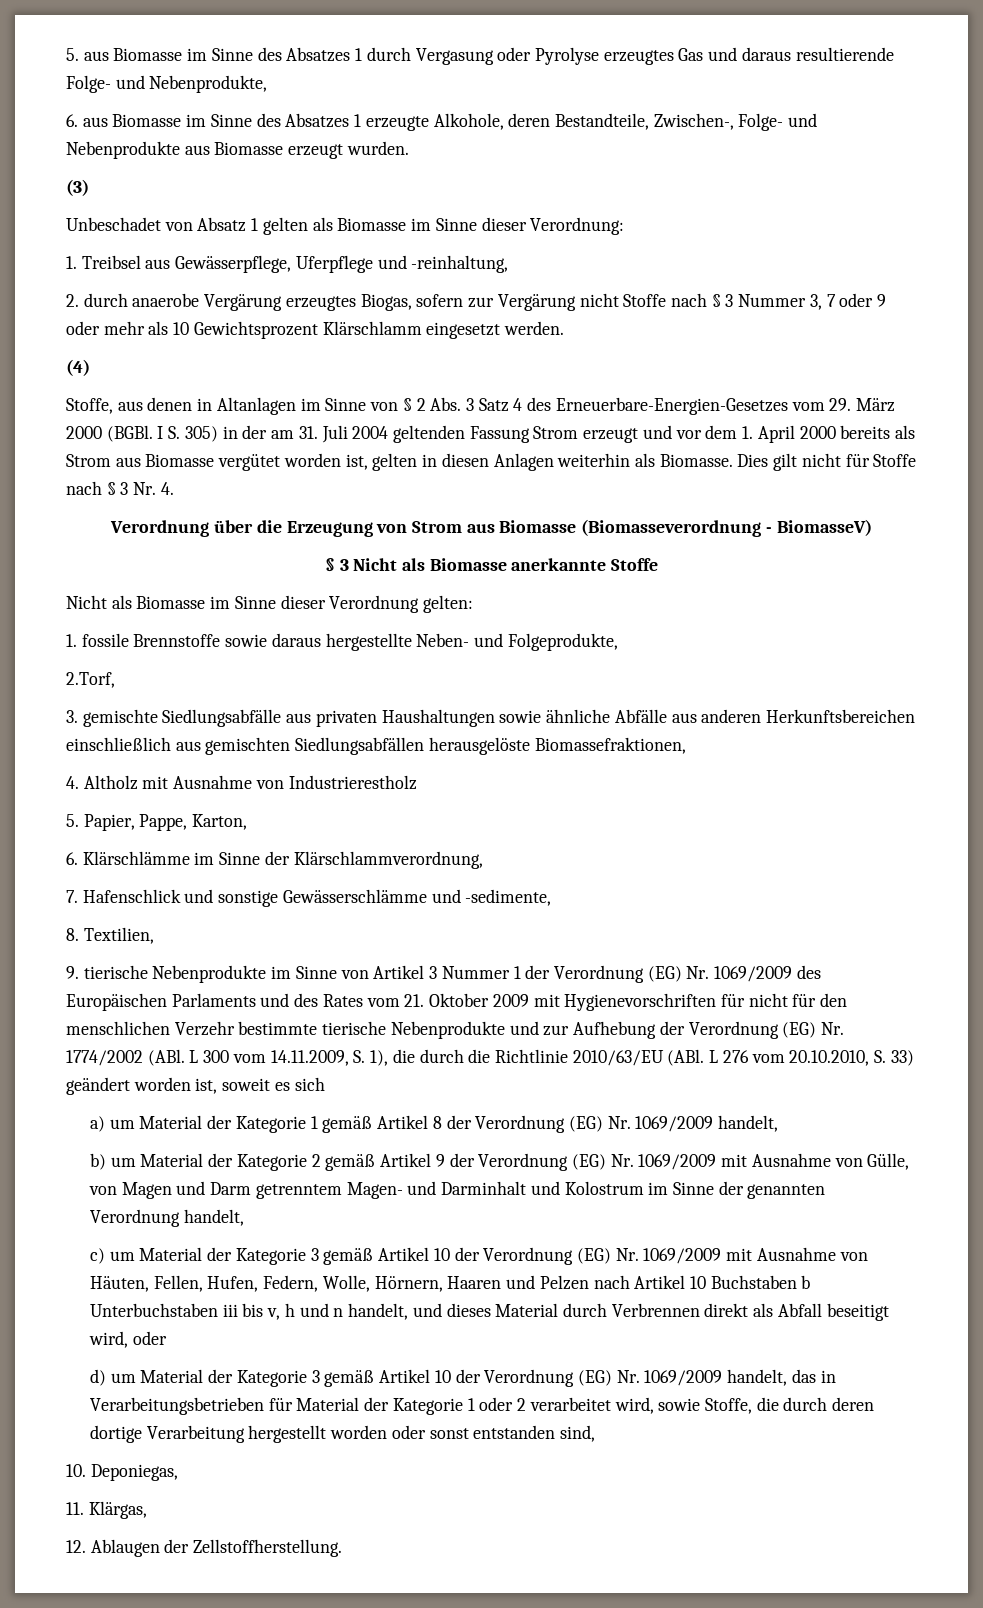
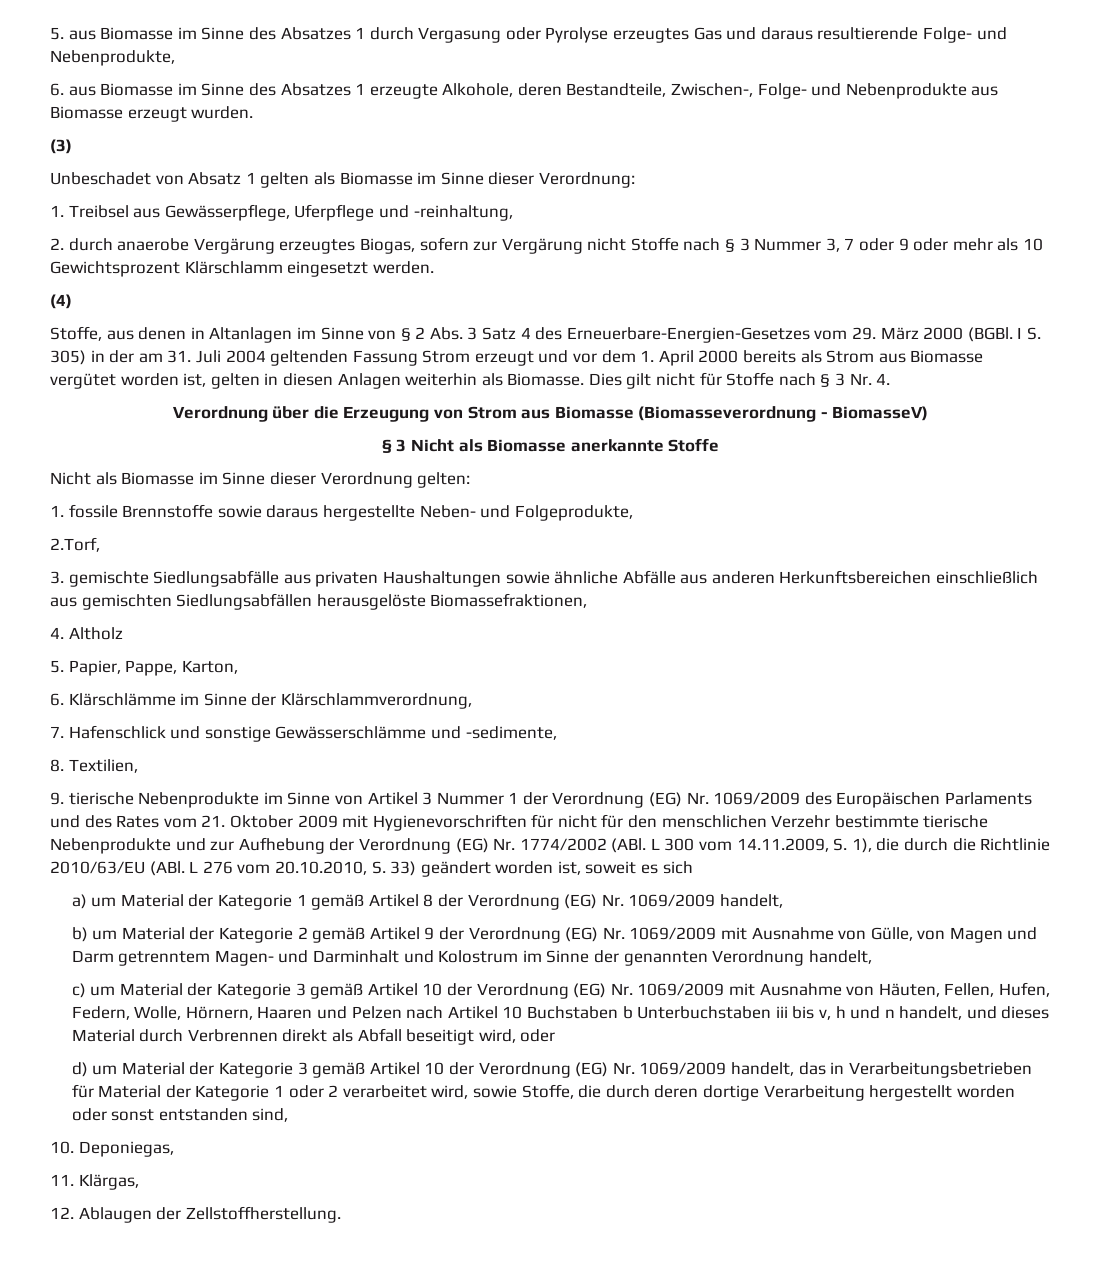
- 4. Altholz mit Ausnahme von Industrierestholz
+ 4. Altholz

